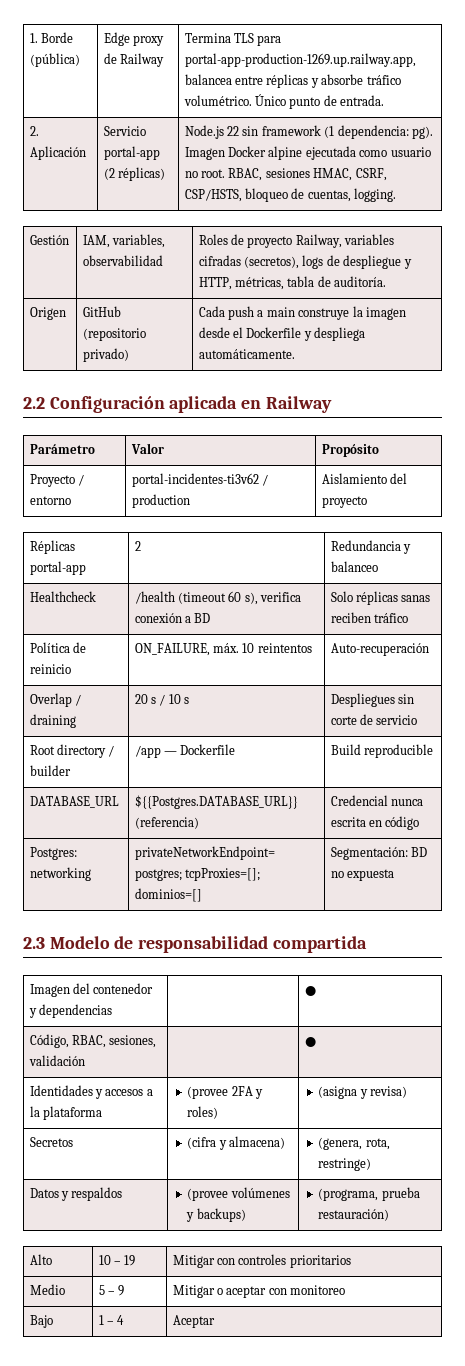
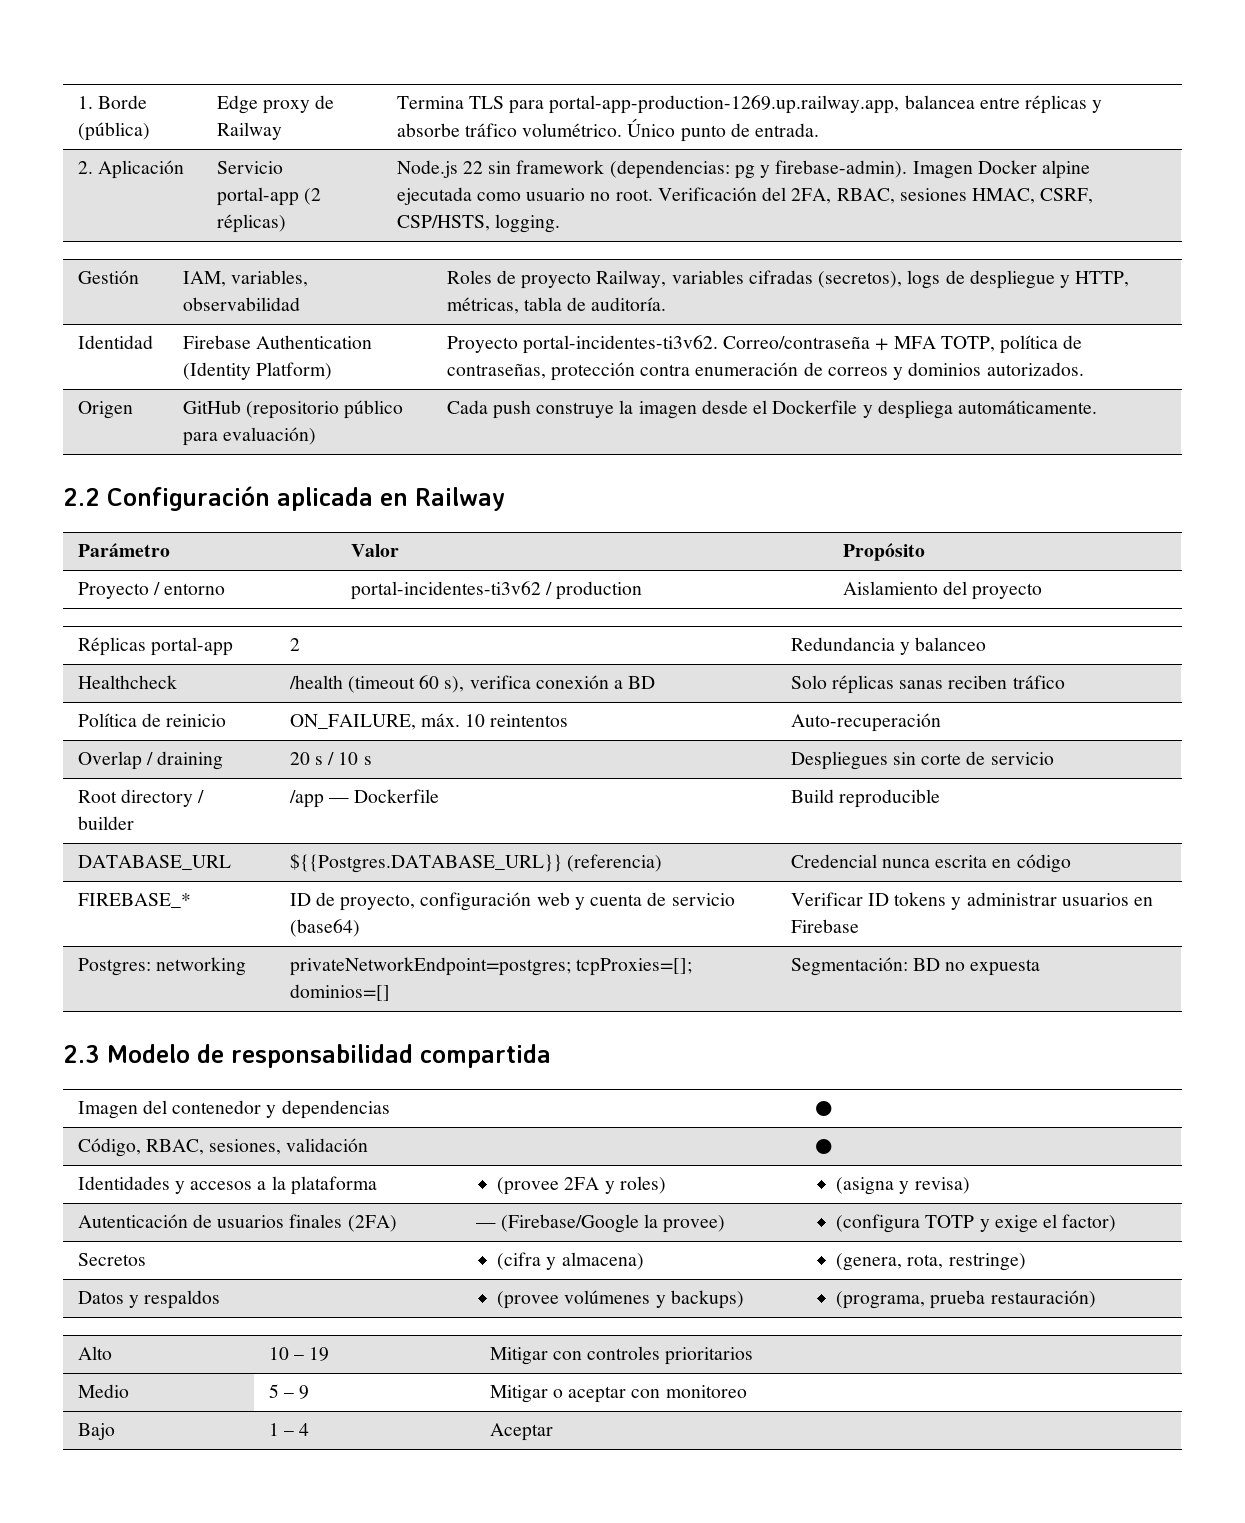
- 2. Aplicación | Servicio portal-app (2 réplicas) | Node.js 22 sin framework (1 dependencia: pg). Imagen Docker alpine ejecutada como usuario no root. RBAC, sesiones HMAC, CSRF, CSP/HSTS, bloqueo de cuentas, logging.
+ 2. Aplicación | Servicio portal-app (2 réplicas) | Node.js 22 sin framework (dependencias: pg y firebase-admin). Imagen Docker alpine ejecutada como usuario no root. Verificación del 2FA, RBAC, sesiones HMAC, CSRF, CSP/HSTS, logging.
+ Identidad | Firebase Authentication (Identity Platform) | Proyecto portal-incidentes-ti3v62. Correo/contraseña + MFA TOTP, política de contraseñas, protección contra enumeración de correos y dominios autorizados.
- Origen | GitHub (repositorio privado) | Cada push a main construye la imagen desde el Dockerfile y despliega automáticamente.
+ Origen | GitHub (repositorio público para evaluación) | Cada push construye la imagen desde el Dockerfile y despliega automáticamente.
+ FIREBASE_* | ID de proyecto, configuración web y cuenta de servicio (base64) | Verificar ID tokens y administrar usuarios en Firebase
+ Autenticación de usuarios finales (2FA) | — (Firebase/Google la provee) | (configura TOTP y exige el factor)

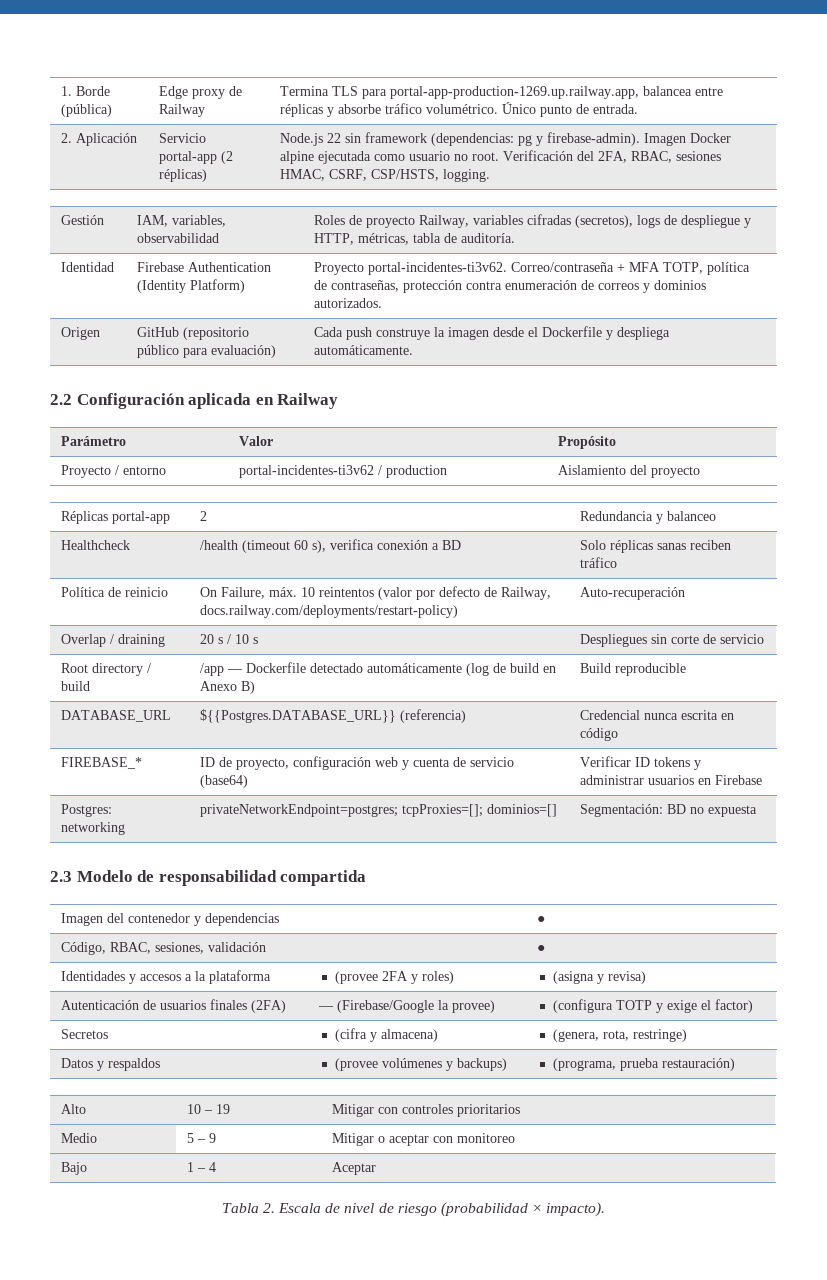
- Política de reinicio | ON_FAILURE, máx. 10 reintentos | Auto-recuperación
+ Política de reinicio | On Failure, máx. 10 reintentos (valor por defecto de Railway, docs.railway.com/deployments/restart-policy) | Auto-recuperación
- Root directory / builder | /app — Dockerfile | Build reproducible
+ Root directory / build | /app — Dockerfile detectado automáticamente (log de build en Anexo B) | Build reproducible
+ Tabla 2. Escala de nivel de riesgo (probabilidad × impacto).

